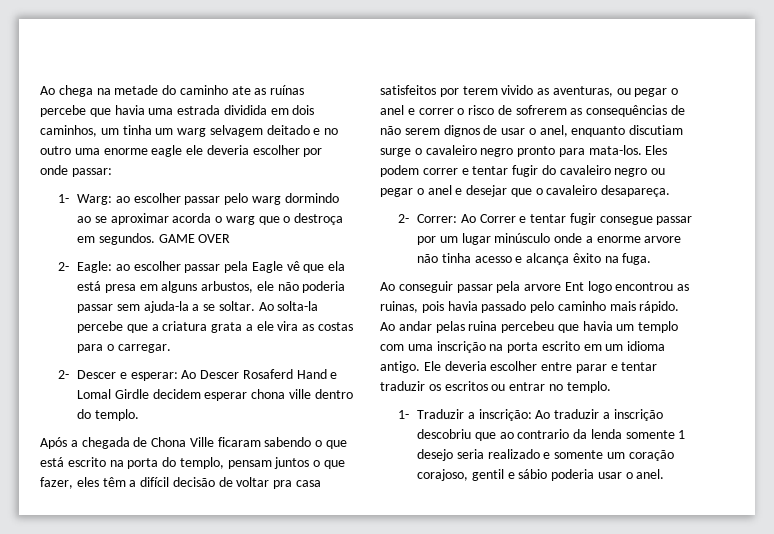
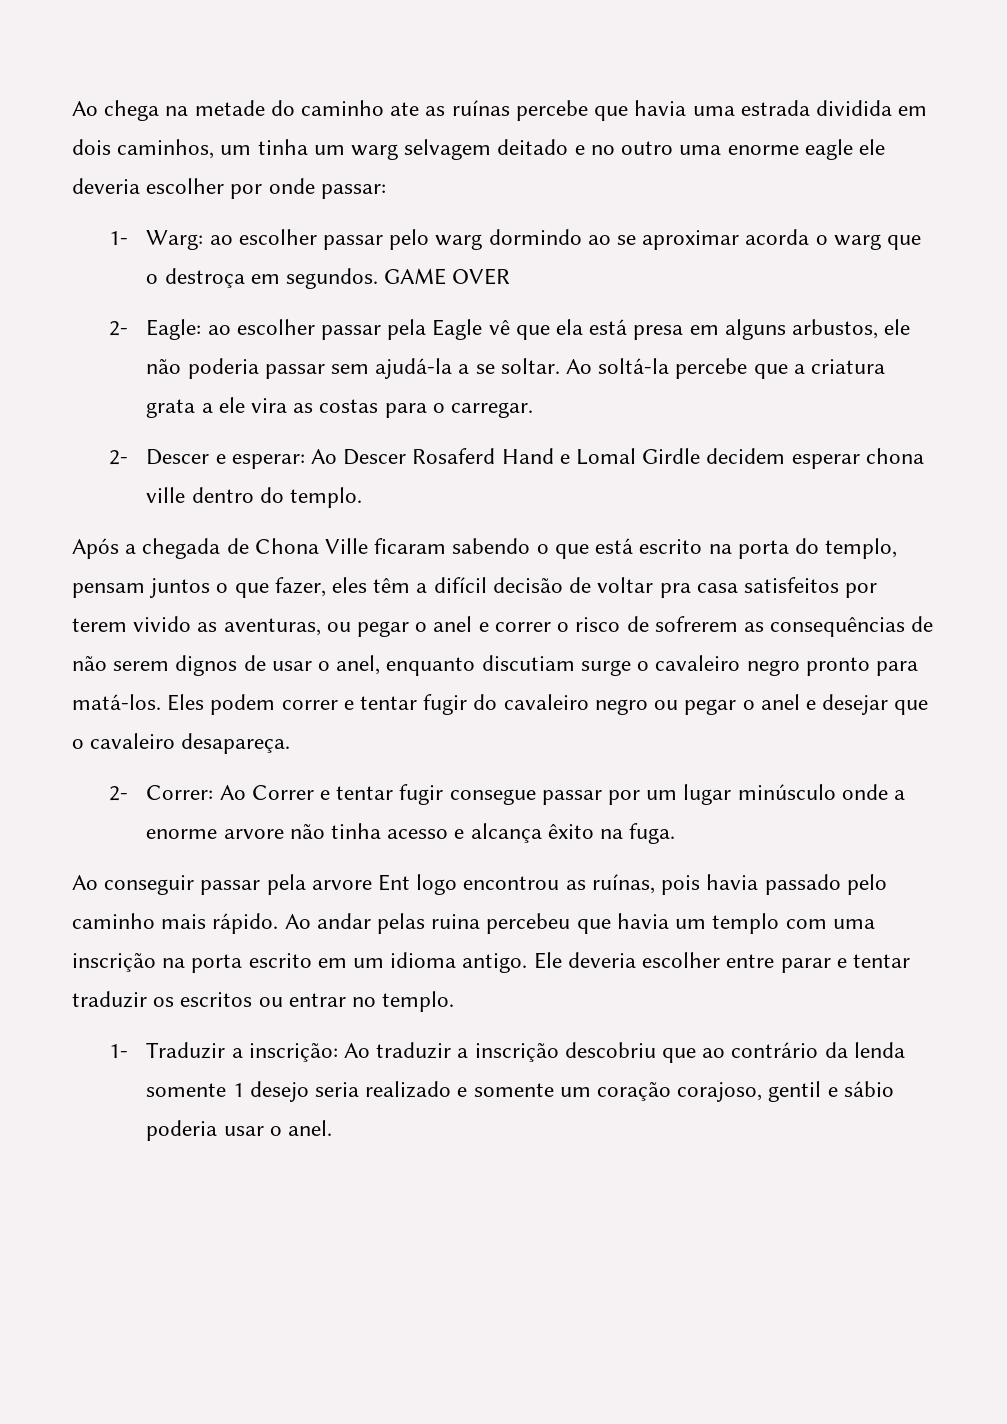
- 2- Eagle: ao escolher passar pela Eagle vê que ela está presa em alguns arbustos, ele não poderia passar sem ajuda-la a se soltar.
+ 2- Eagle: ao escolher passar pela Eagle vê que ela está presa em alguns arbustos, ele não poderia passar sem ajudá-la a se soltar.
- Ao solta-la percebe que a criatura grata a ele vira as costas para o carregar.
+ Ao soltá-la percebe que a criatura grata a ele vira as costas para o carregar.
- Após a chegada de Chona Ville ficaram sabendo o que está escrito na porta do templo, pensam juntos o que fazer, eles têm a difícil decisão de voltar pra casa satisfeitos por terem vivido as aventuras, ou pegar o anel e correr o risco de sofrerem as consequências de não serem dignos de usar o anel, enquanto discutiam surge o cavaleiro negro pronto para mata-los.
+ Após a chegada de Chona Ville ficaram sabendo o que está escrito na porta do templo, pensam juntos o que fazer, eles têm a difícil decisão de voltar pra casa satisfeitos por terem vivido as aventuras, ou pegar o anel e correr o risco de sofrerem as consequências de não serem dignos de usar o anel, enquanto discutiam surge o cavaleiro negro pronto para matá-los.
- Ao conseguir passar pela arvore Ent logo encontrou as ruinas, pois havia passado pelo caminho mais rápido.
+ Ao conseguir passar pela arvore Ent logo encontrou as ruínas, pois havia passado pelo caminho mais rápido.
- 1- Traduzir a inscrição: Ao traduzir a inscrição descobriu que ao contrario da lenda somente 1 desejo seria realizado e somente um coração corajoso, gentil e sábio poderia usar o anel.
+ 1- Traduzir a inscrição: Ao traduzir a inscrição descobriu que ao contrário da lenda somente 1 desejo seria realizado e somente um coração corajoso, gentil e sábio poderia usar o anel.

